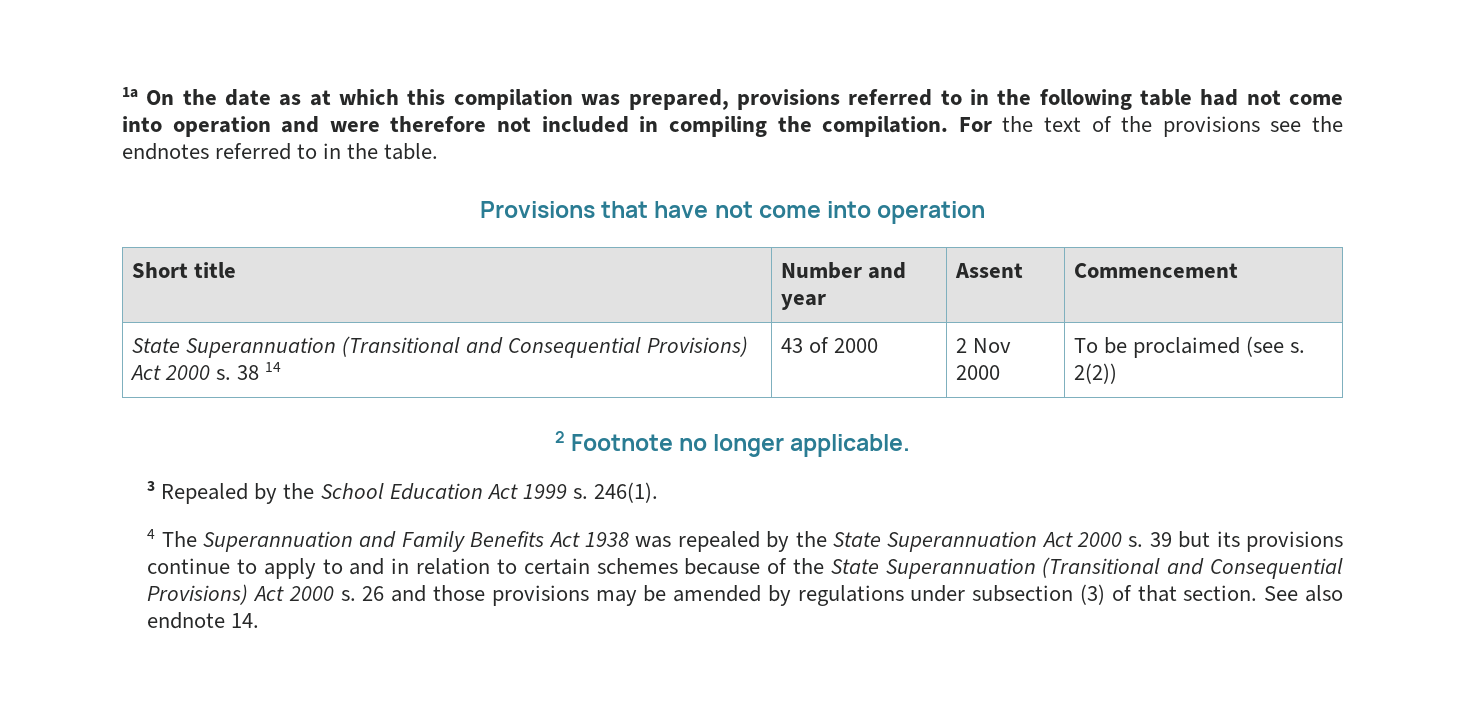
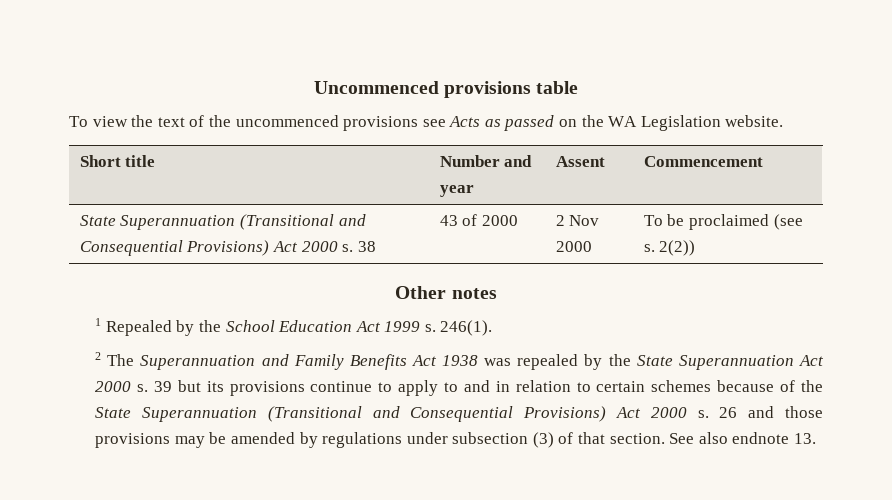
- 1a On the date as at which this compilation was prepared, provisions referred to in the following table had not come into operation and were therefore not included in compiling the compilation. For the text of the provisions see the endnotes referred to in the table.
- Provisions that have not come into operation
+ Uncommenced provisions table
+ To view the text of the uncommenced provisions see Acts as passed on the WA Legislation website.
- State Superannuation (Transitional and Consequential Provisions) Act 2000 s. 38 14 | 43 of 2000 | 2 Nov 2000 | To be proclaimed (see s. 2(2))
+ State Superannuation (Transitional and Consequential Provisions) Act 2000 s. 38 | 43 of 2000 | 2 Nov 2000 | To be proclaimed (see s. 2(2))
- 2 Footnote no longer applicable.
- 3 Repealed by the School Education Act 1999 s.
+ Other notes
+ 1 Repealed by the School Education Act 1999 s.
- 4 The Superannuation and Family Benefits Act 1938 was repealed by the State Superannuation Act 2000 s.
+ 2 The Superannuation and Family Benefits Act 1938 was repealed by the State Superannuation Act 2000 s.
- See also endnote 14.
+ See also endnote 13.

